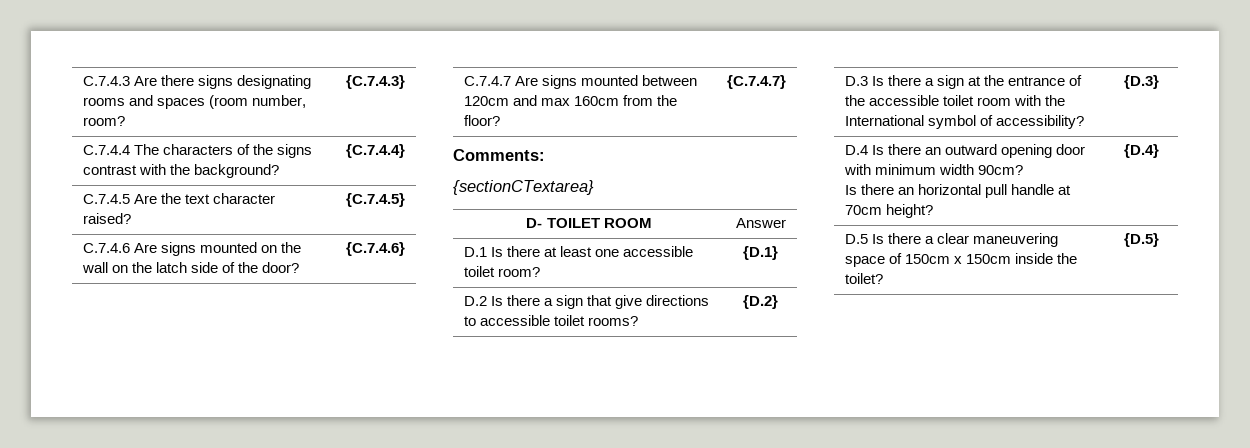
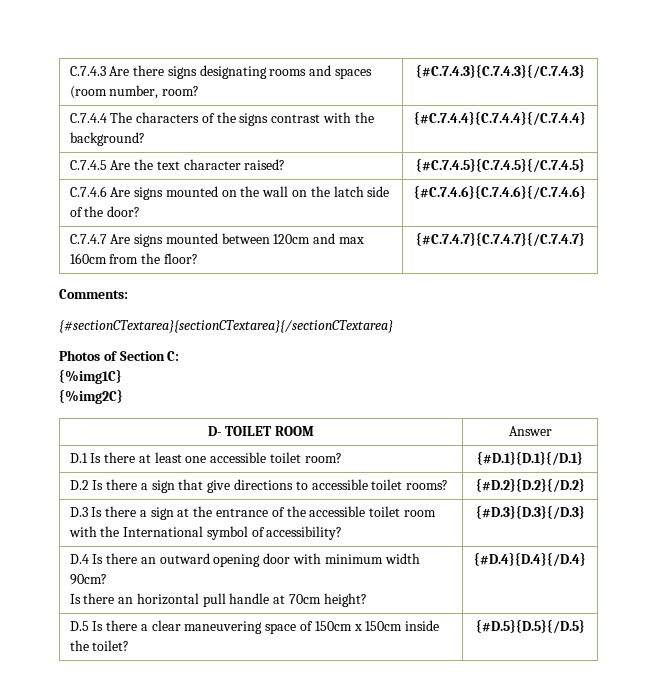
- C.7.4.3 Are there signs designating rooms and spaces (room number, room? | {C.7.4.3}
+ C.7.4.3 Are there signs designating rooms and spaces (room number, room? | {#C.7.4.3}{C.7.4.3}{/C.7.4.3}
- C.7.4.4 The characters of the signs contrast with the background? | {C.7.4.4}
+ C.7.4.4 The characters of the signs contrast with the background? | {#C.7.4.4}{C.7.4.4}{/C.7.4.4}
- C.7.4.5 Are the text character raised? | {C.7.4.5}
+ C.7.4.5 Are the text character raised? | {#C.7.4.5}{C.7.4.5}{/C.7.4.5}
- C.7.4.6 Are signs mounted on the wall on the latch side of the door? | {C.7.4.6}
+ C.7.4.6 Are signs mounted on the wall on the latch side of the door? | {#C.7.4.6}{C.7.4.6}{/C.7.4.6}
- C.7.4.7 Are signs mounted between 120cm and max 160cm from the floor? | {C.7.4.7}
+ C.7.4.7 Are signs mounted between 120cm and max 160cm from the floor? | {#C.7.4.7}{C.7.4.7}{/C.7.4.7}
- {sectionCTextarea}
+ {#sectionCTextarea}{sectionCTextarea}{/sectionCTextarea}
+ Photos of Section C:
+ {%img1C}
+ {%img2C}
- D.1 Is there at least one accessible toilet room? | {D.1}
+ D.1 Is there at least one accessible toilet room? | {#D.1}{D.1}{/D.1}
- D.2 Is there a sign that give directions to accessible toilet rooms? | {D.2}
+ D.2 Is there a sign that give directions to accessible toilet rooms? | {#D.2}{D.2}{/D.2}
- D.3 Is there a sign at the entrance of the accessible toilet room with the International symbol of accessibility? | {D.3}
+ D.3 Is there a sign at the entrance of the accessible toilet room with the International symbol of accessibility? | {#D.3}{D.3}{/D.3}
  D.4 Is there an outward opening door with minimum width 90cm?
- Is there an horizontal pull handle at 70cm height? | {D.4}
+ Is there an horizontal pull handle at 70cm height? | {#D.4}{D.4}{/D.4}
- D.5 Is there a clear maneuvering space of 150cm x 150cm inside the toilet? | {D.5}
+ D.5 Is there a clear maneuvering space of 150cm x 150cm inside the toilet? | {#D.5}{D.5}{/D.5}

